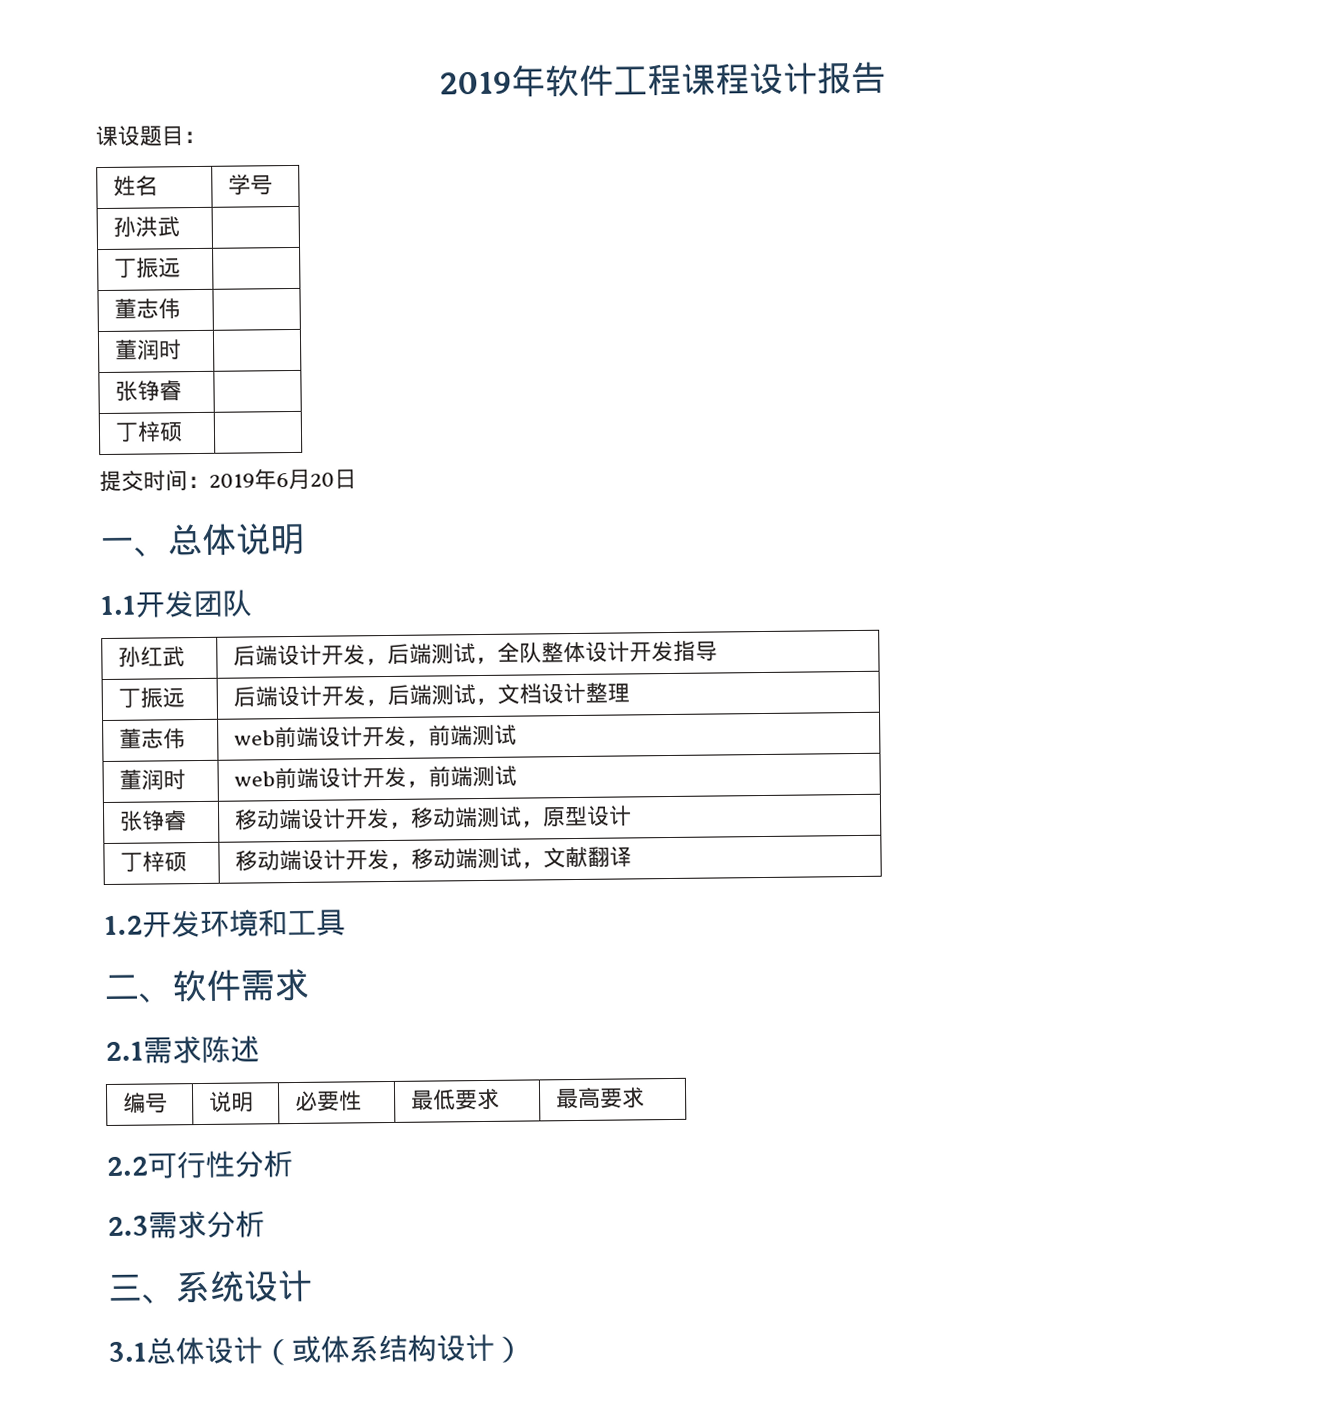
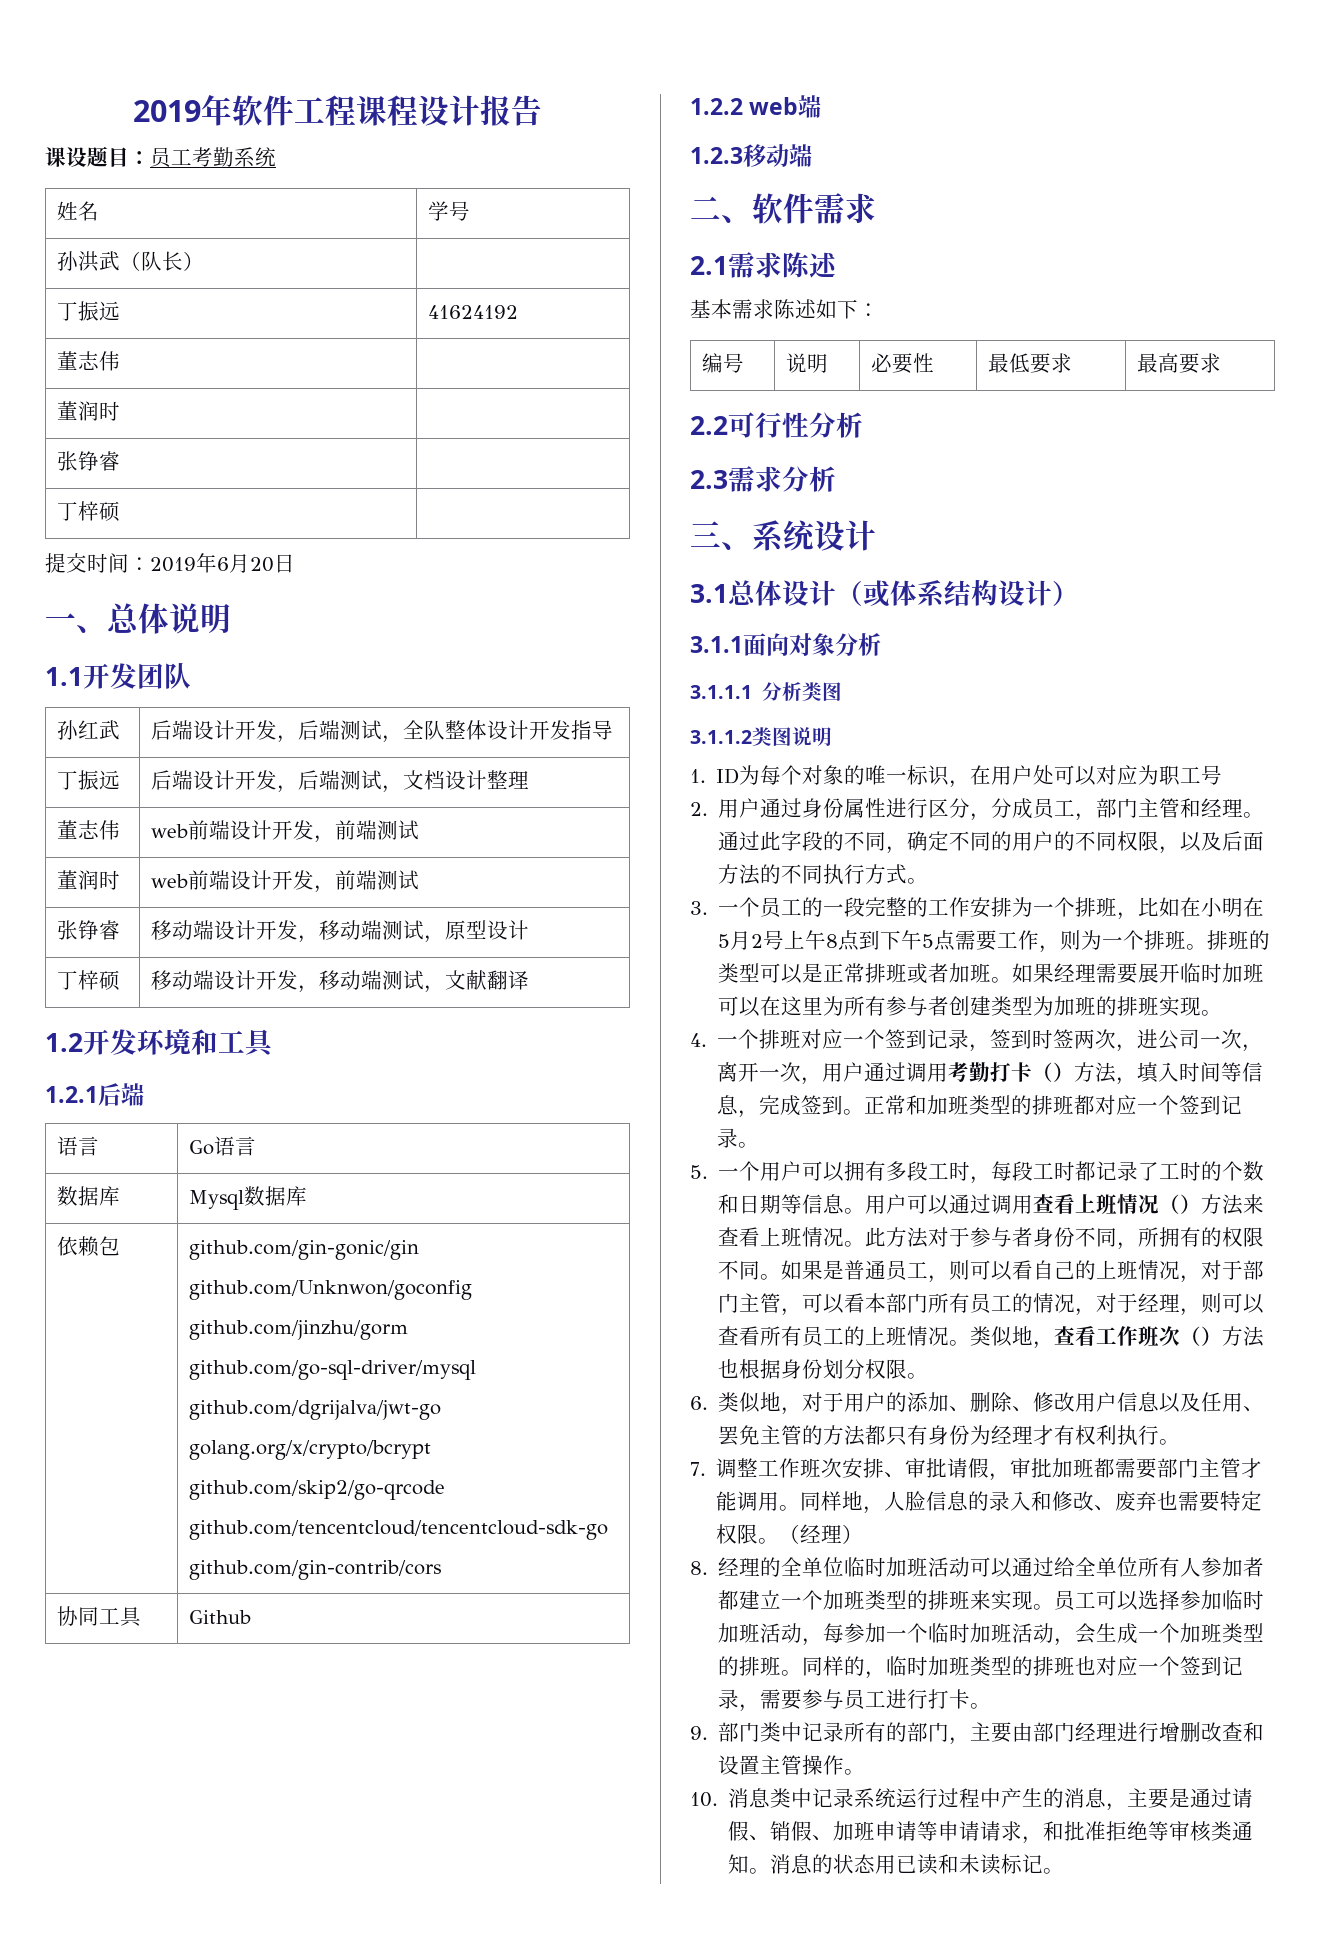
- 课设题目：
+ 课设题目：员工考勤系统
- 孙洪武 |
- 丁振远 |
+ 孙洪武（队长） |
+ 丁振远 | 41624192
+ 1.2.1后端
+ 语言 | Go语言
+ 数据库 | Mysql数据库
+ 依赖包 | github.com/gin-gonic/gin
+ github.com/Unknwon/goconfig
+ github.com/jinzhu/gorm
+ github.com/go-sql-driver/mysql
+ github.com/dgrijalva/jwt-go
+ golang.org/x/crypto/bcrypt
+ github.com/skip2/go-qrcode
+ github.com/tencentcloud/tencentcloud-sdk-go
+ github.com/gin-contrib/cors
+ 协同工具 | Github
+ 1.2.2 web端
+ 1.2.3移动端
+ 基本需求陈述如下：
+ 3.1.1面向对象分析
+ 3.1.1.1分析类图
+ 3.1.1.2类图说明
+ 1. ID为每个对象的唯一标识，在用户处可以对应为职工号
+ 2.用户通过身份属性进行区分，分成员工，部门主管和经理。通过此字段的不同，确定不同的用户的不同权限，以及后面方法的不同执行方式。
+ 3.一个员工的一段完整的工作安排为一个排班，比如在小明在5月2号上午8点到下午5点需要工作，则为一个排班。排班的类型可以是正常排班或者加班。如果经理需要展开临时加班可以在这里为所有参与者创建类型为加班的排班实现。
+ 4.一个排班对应一个签到记录，签到时签两次，进公司一次，离开一次，用户通过调用考勤打卡（）方法，填入时间等信息，完成签到。正常和加班类型的排班都对应一个签到记录。
+ 5.一个用户可以拥有多段工时，每段工时都记录了工时的个数和日期等信息。用户可以通过调用查看上班情况（）方法来查看上班情况。此方法对于参与者身份不同，所拥有的权限不同。如果是普通员工，则可以看自己的上班情况，对于部门主管，可以看本部门所有员工的情况，对于经理，则可以查看所有员工的上班情况。类似地，查看工作班次（）方法也根据身份划分权限。
+ 6.类似地，对于用户的添加、删除、修改用户信息以及任用、罢免主管的方法都只有身份为经理才有权利执行。
+ 7.调整工作班次安排、审批请假，审批加班都需要部门主管才能调用。同样地，人脸信息的录入和修改、废弃也需要特定权限。（经理）
+ 8.经理的全单位临时加班活动可以通过给全单位所有人参加者都建立一个加班类型的排班来实现。员工可以选择参加临时加班活动，每参加一个临时加班活动，会生成一个加班类型的排班。同样的，临时加班类型的排班也对应一个签到记录，需要参与员工进行打卡。
+ 9.部门类中记录所有的部门，主要由部门经理进行增删改查和设置主管操作。
+ 10.消息类中记录系统运行过程中产生的消息，主要是通过请假、销假、加班申请等申请请求，和批准拒绝等审核类通知。消息的状态用已读和未读标记。

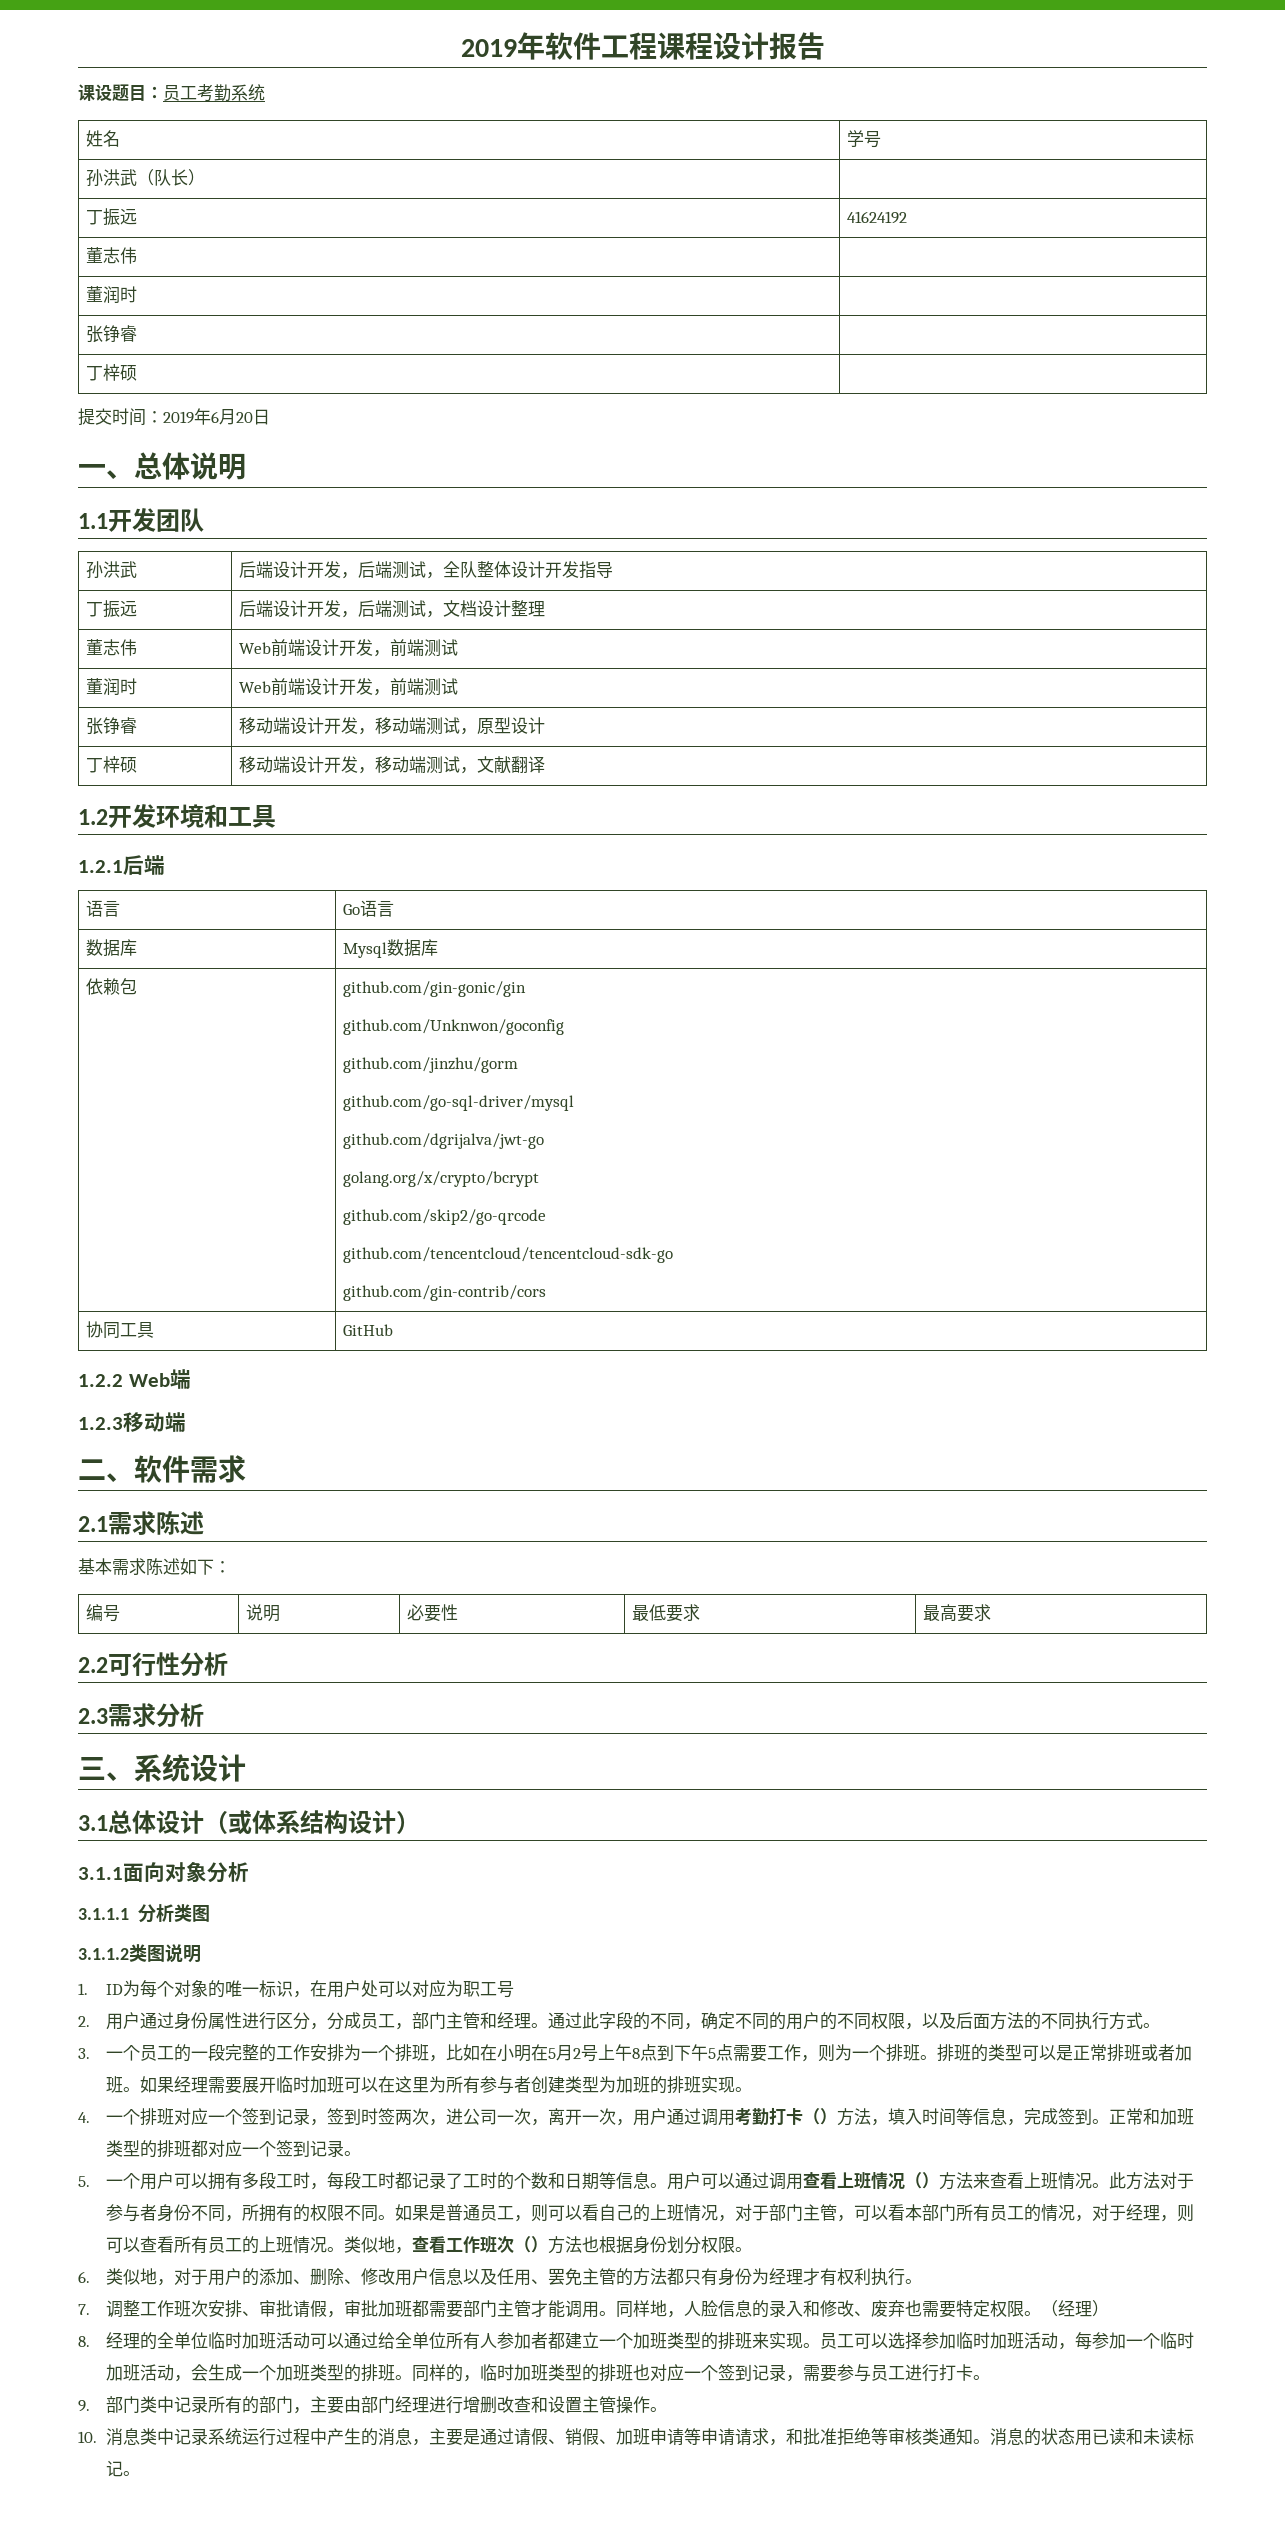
- 孙红武 | 后端设计开发，后端测试，全队整体设计开发指导
+ 孙洪武 | 后端设计开发，后端测试，全队整体设计开发指导
- 董志伟 | web前端设计开发，前端测试
+ 董志伟 | Web前端设计开发，前端测试
- 董润时 | web前端设计开发，前端测试
+ 董润时 | Web前端设计开发，前端测试
- 协同工具 | Github
+ 协同工具 | GitHub
- 1.2.2 web端
+ 1.2.2 Web端

